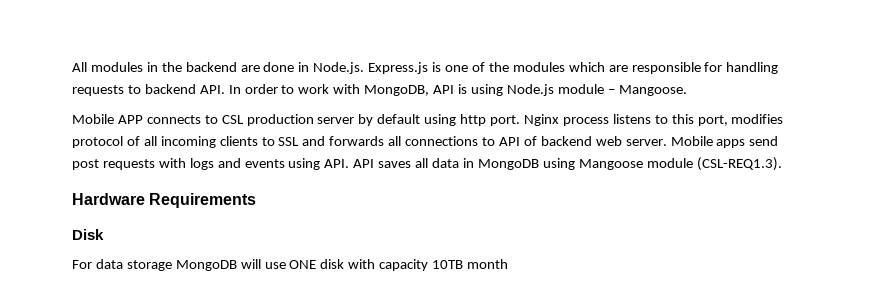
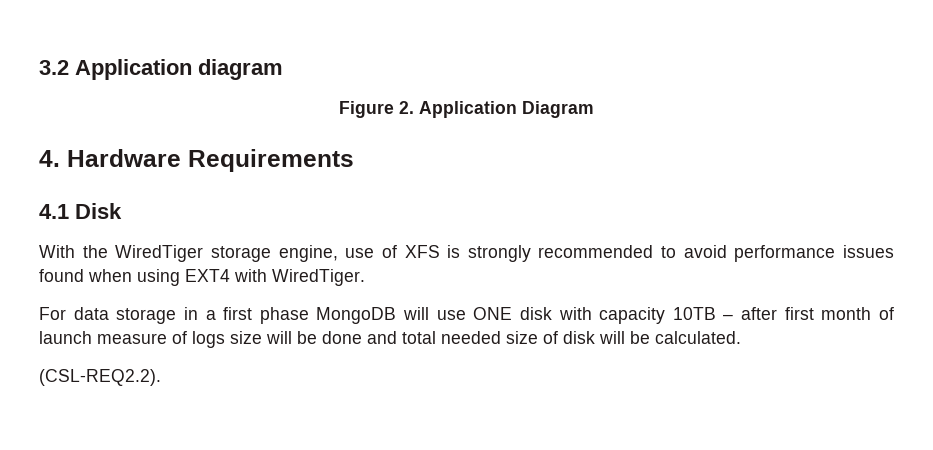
- All modules in the backend are done in Node.js. Express.js is one of the modules which are responsible for handling requests to backend API. In order to work with MongoDB, API is using Node.js module – Mangoose.
- Mobile APP connects to CSL production server by default using http port. Nginx process listens to this port, modifies protocol of all incoming clients to SSL and forwards all connections to API of backend web server. Mobile apps send post requests with logs and events using API. API saves all data in MongoDB using Mangoose module (CSL-REQ1.3).
- Hardware Requirements
+ 3.2 Application diagram
+ Figure 2. Application Diagram
+ 4. Hardware Requirements
- Disk
+ 4.1 Disk
+ With the WiredTiger storage engine, use of XFS is strongly recommended to avoid performance issues found when using EXT4 with WiredTiger.
- For data storage MongoDB will use ONE disk with capacity 10TB month
+ For data storage in a first phase MongoDB will use ONE disk with capacity 10TB – after first month of launch measure of logs size will be done and total needed size of disk will be calculated.
+ (CSL-REQ2.2).

